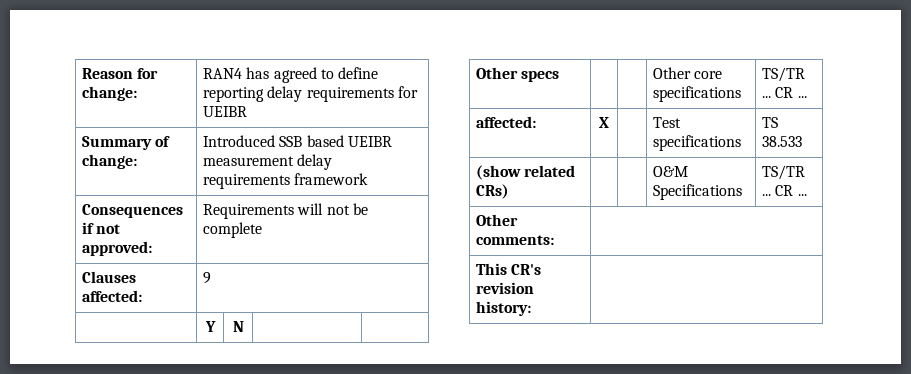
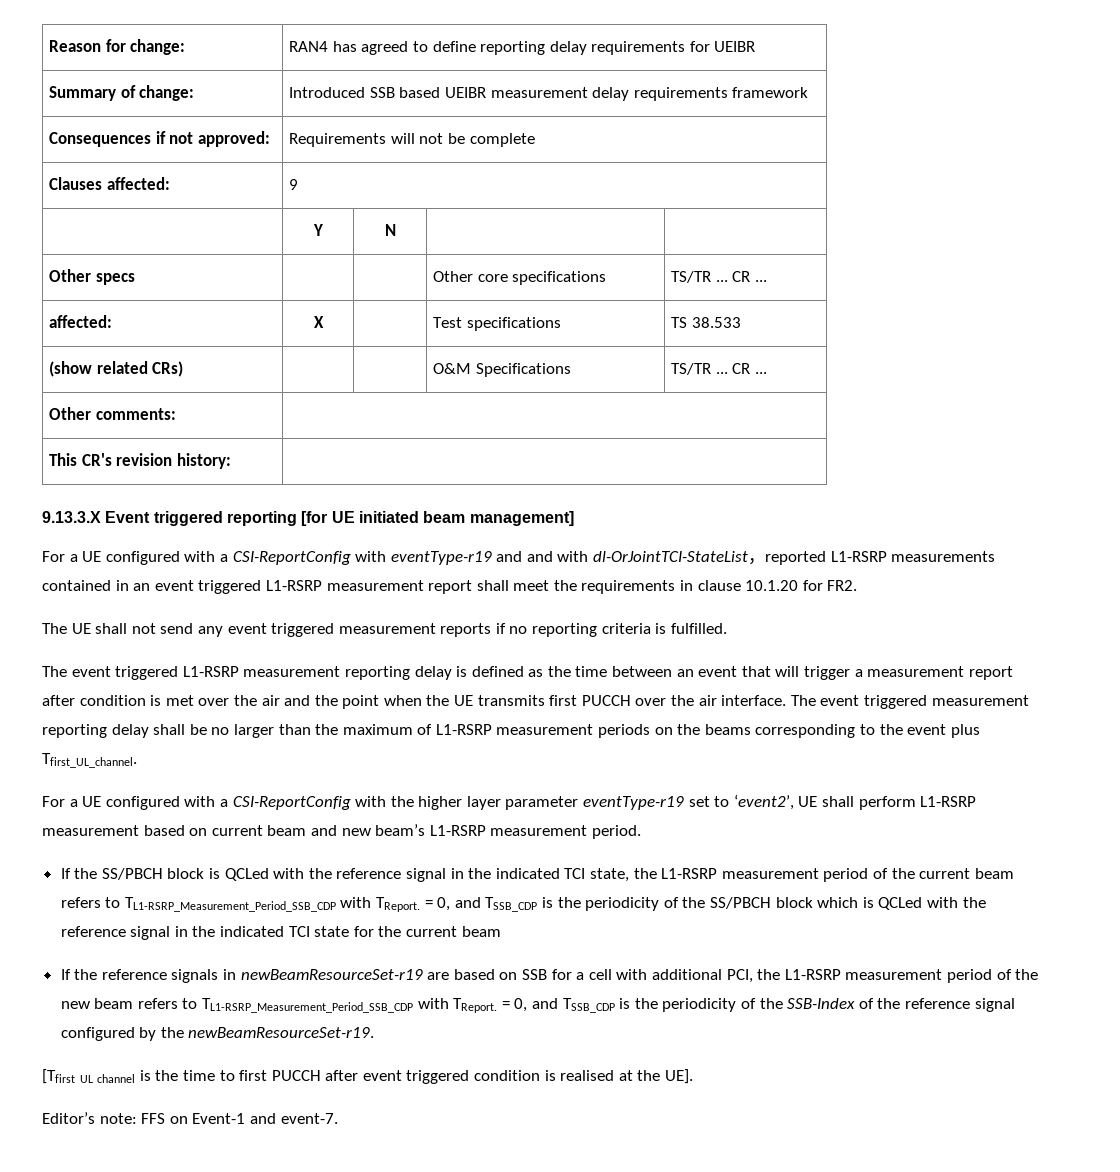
+ 9.13.3.X Event triggered reporting [for UE initiated beam management]
+ For a UE configured with a CSI-ReportConfig with eventType-r19 and and with dl-OrJointTCI-StateList，reported L1-RSRP measurements contained in an event triggered L1-RSRP measurement report shall meet the requirements in clause 10.1.20 for FR2.
+ The UE shall not send any event triggered measurement reports if no reporting criteria is fulfilled.
+ The event triggered L1-RSRP measurement reporting delay is defined as the time between an event that will trigger a measurement report after condition is met over the air and the point when the UE transmits first PUCCH over the air interface. The event triggered measurement reporting delay shall be no larger than the maximum of L1-RSRP measurement periods on the beams corresponding to the event plus Tfirst_UL_channel.
+ For a UE configured with a CSI-ReportConfig with the higher layer parameter eventType-r19 set to ‘event2’, UE shall perform L1-RSRP measurement based on current beam and new beam’s L1-RSRP measurement period.
+ If the SS/PBCH block is QCLed with the reference signal in the indicated TCI state, the L1-RSRP measurement period of the current beam refers to TL1-RSRP_Measurement_Period_SSB_CDP with TReport. = 0, and TSSB_CDP is the periodicity of the SS/PBCH block which is QCLed with the reference signal in the indicated TCI state for the current beam
+ If the reference signals in newBeamResourceSet-r19 are based on SSB for a cell with additional PCI, the L1-RSRP measurement period of the new beam refers to TL1-RSRP_Measurement_Period_SSB_CDP with TReport. = 0, and TSSB_CDP is the periodicity of the SSB-Index of the reference signal configured by the newBeamResourceSet-r19.
+ [Tfirst UL channel is the time to first PUCCH after event triggered condition is realised at the UE].
+ Editor’s note: FFS on Event-1 and event-7.

